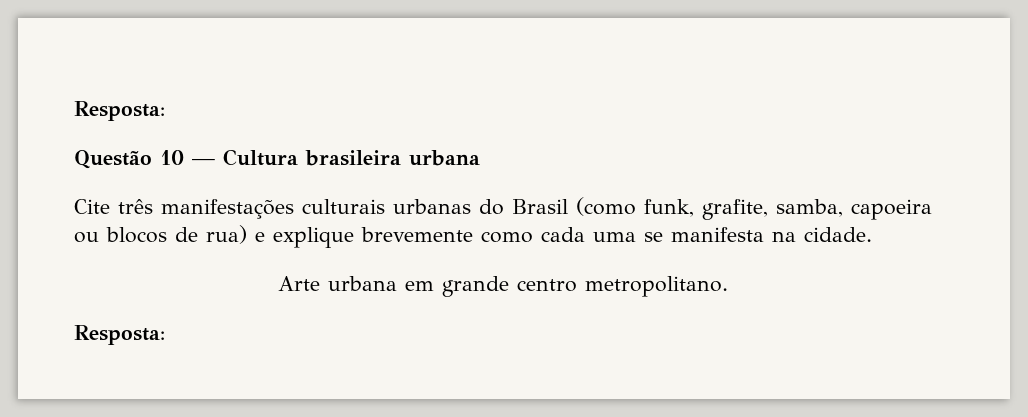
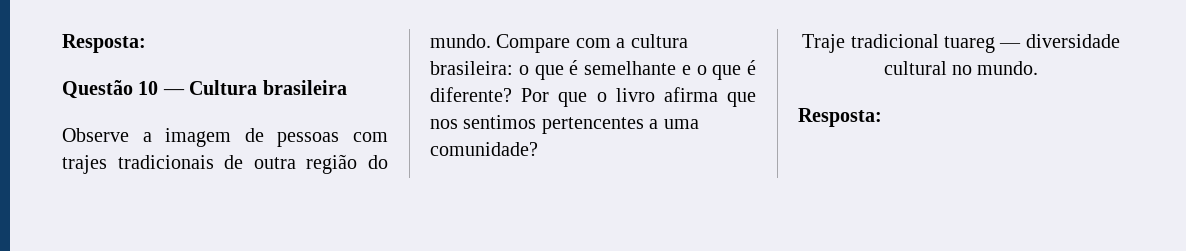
- Questão 10 — Cultura brasileira urbana
- Cite três manifestações culturais urbanas do Brasil (como funk, grafite, samba, capoeira ou blocos de rua) e explique brevemente como cada uma se manifesta na cidade.
- Arte urbana em grande centro metropolitano.
+ Questão 10 — Cultura brasileira
+ Observe a imagem de pessoas com trajes tradicionais de outra região do mundo. Compare com a cultura brasileira: o que é semelhante e o que é diferente? Por que o livro afirma que nos sentimos pertencentes a uma comunidade?
+ Traje tradicional tuareg — diversidade cultural no mundo.

